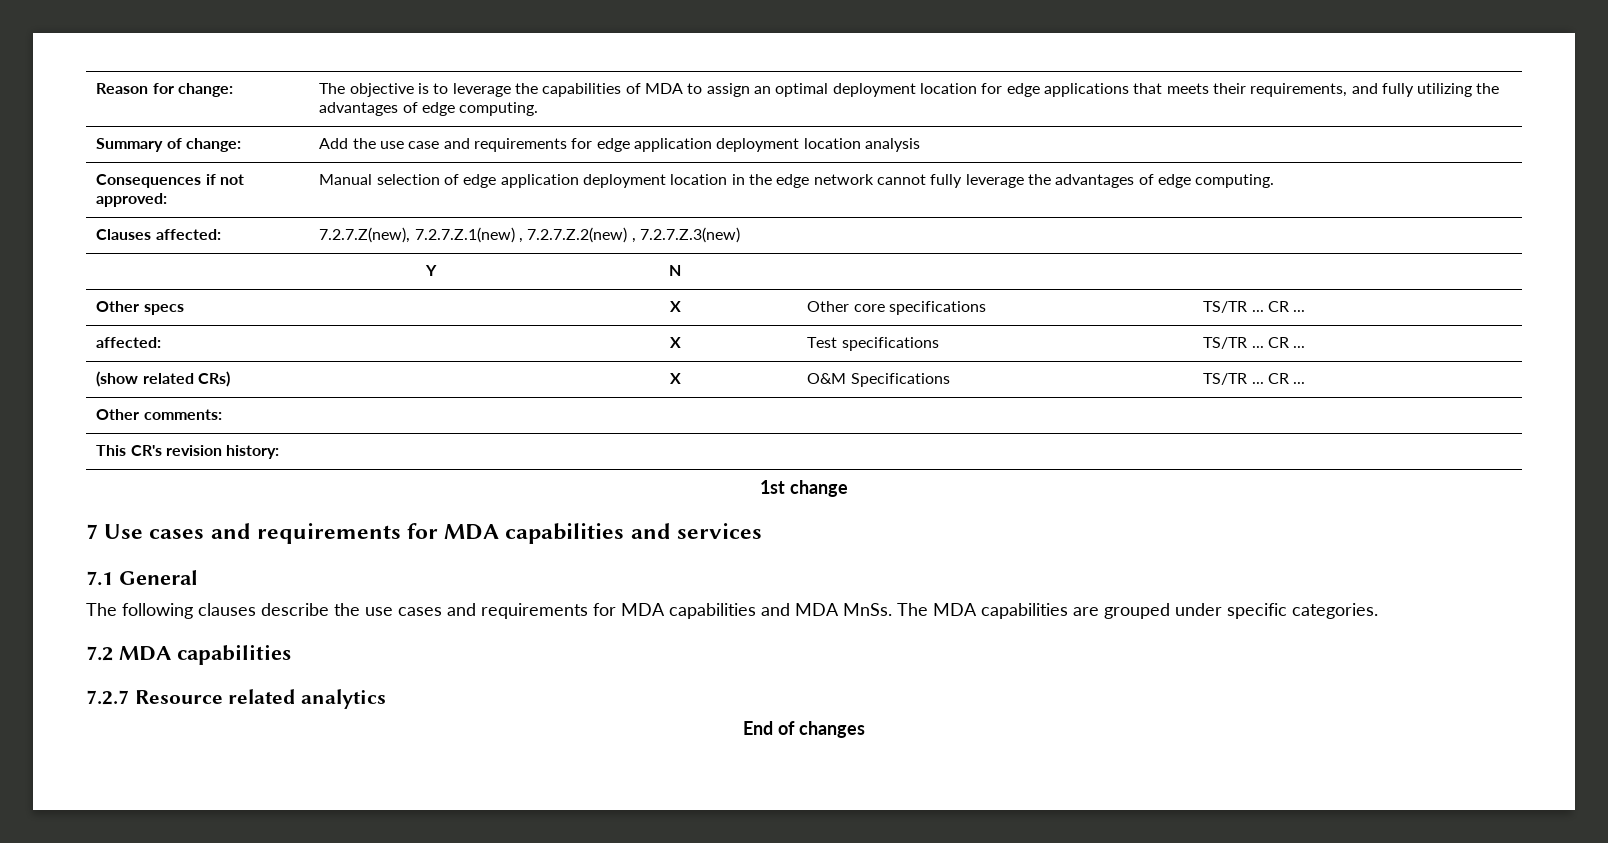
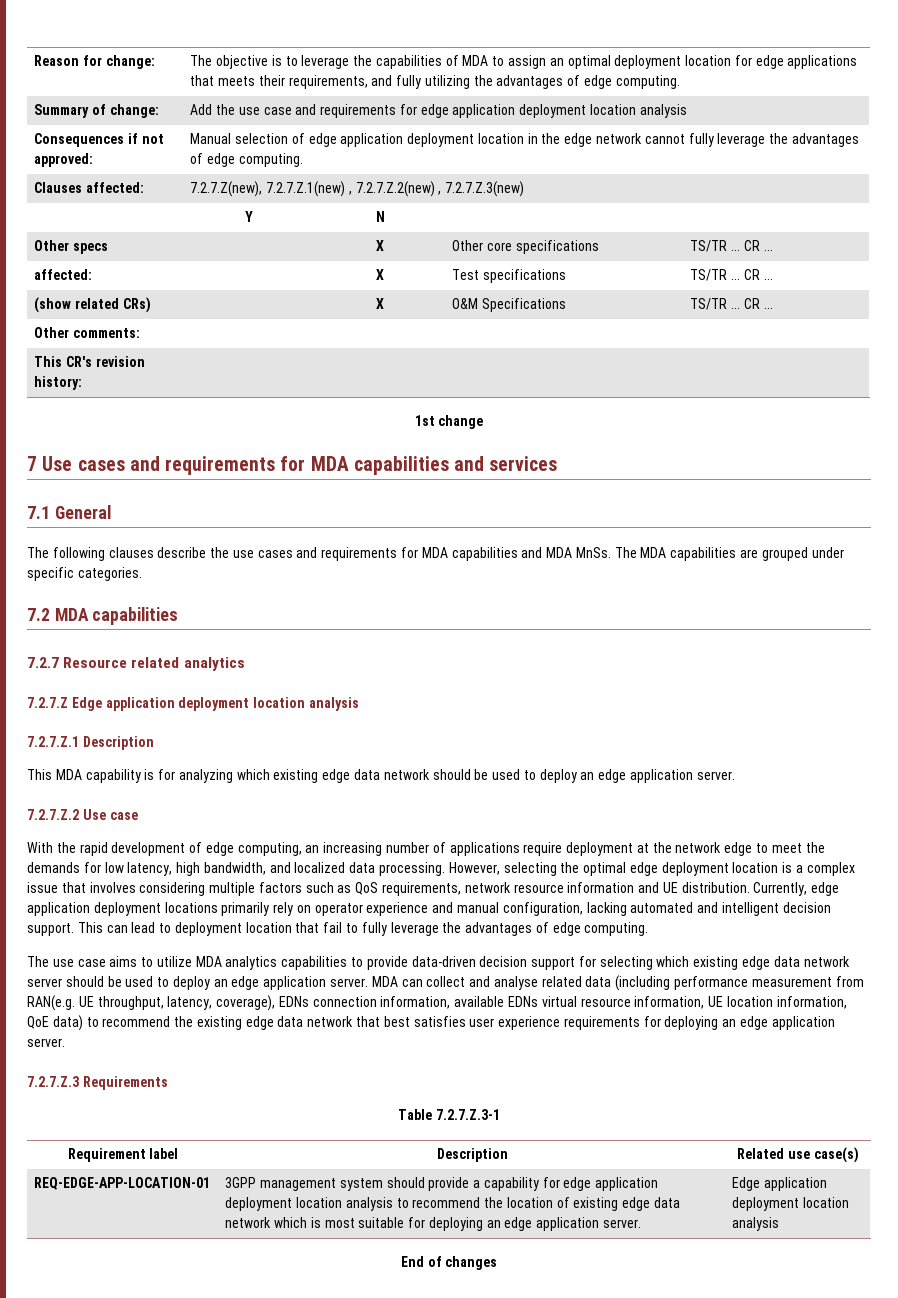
+ 7.2.7.Z Edge application deployment location analysis
+ 7.2.7.Z.1 Description
+ This MDA capability is for analyzing which existing edge data network should be used to deploy an edge application server.
+ 7.2.7.Z.2 Use case
+ With the rapid development of edge computing, an increasing number of applications require deployment at the network edge to meet the demands for low latency, high bandwidth, and localized data processing. However, selecting the optimal edge deployment location is a complex issue that involves considering multiple factors such as QoS requirements, network resource information and UE distribution. Currently, edge application deployment locations primarily rely on operator experience and manual configuration, lacking automated and intelligent decision support. This can lead to deployment location that fail to fully leverage the advantages of edge computing.
+ The use case aims to utilize MDA analytics capabilities to provide data-driven decision support for selecting which existing edge data network server should be used to deploy an edge application server. MDA can collect and analyse related data (including performance measurement from RAN(e.g. UE throughput, latency, coverage), EDNs connection information, available EDNs virtual resource information, UE location information, QoE data) to recommend the existing edge data network that best satisfies user experience requirements for deploying an edge application server.
+ 7.2.7.Z.3 Requirements
+ Table 7.2.7.Z.3-1
+ Requirement label | Description | Related use case(s)
+ REQ-EDGE-APP-LOCATION-01 | 3GPP management system should provide a capability for edge application deployment location analysis to recommend the location of existing edge data network which is most suitable for deploying an edge application server. | Edge application deployment location analysis

